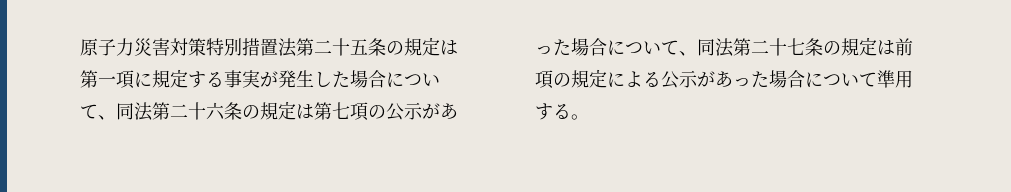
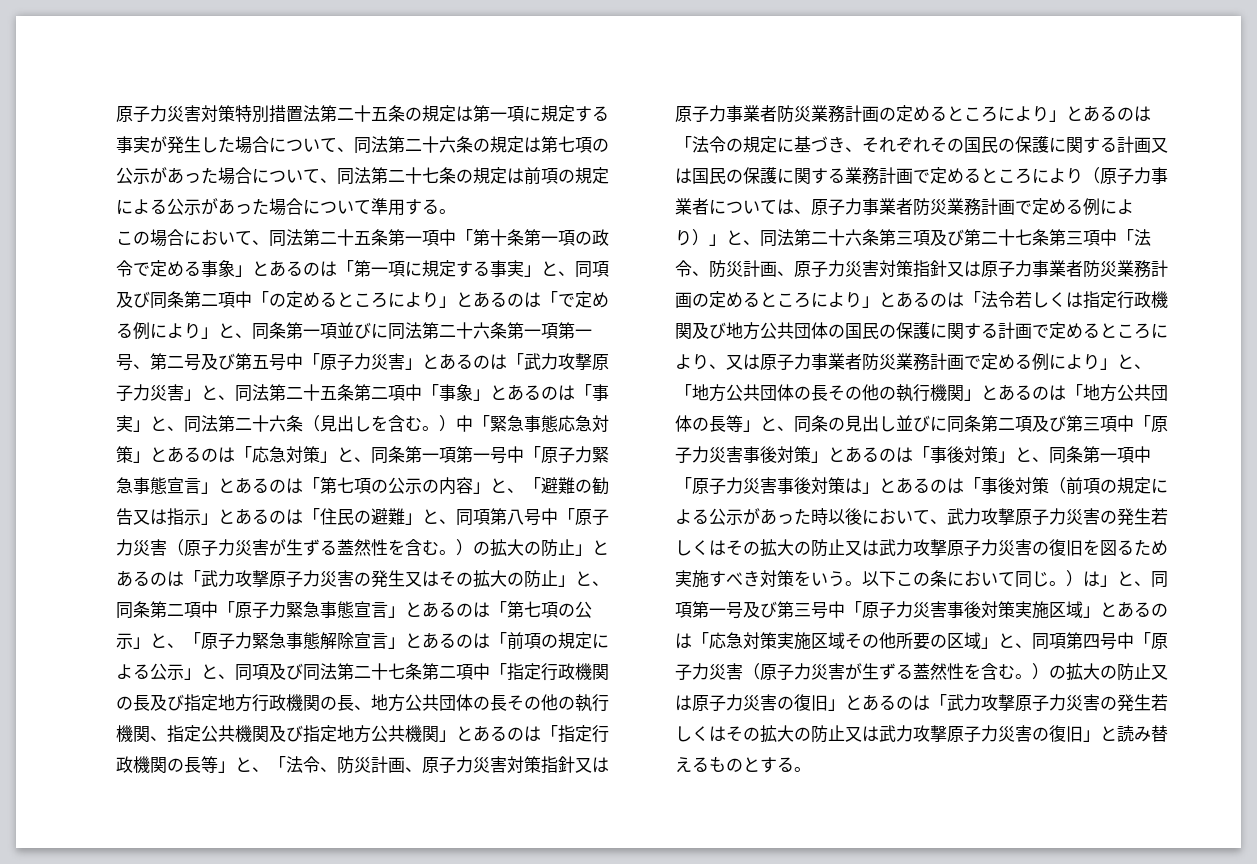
+ この場合において、同法第二十五条第一項中「第十条第一項の政令で定める事象」とあるのは「第一項に規定する事実」と、同項及び同条第二項中「の定めるところにより」とあるのは「で定める例により」と、同条第一項並びに同法第二十六条第一項第一号、第二号及び第五号中「原子力災害」とあるのは「武力攻撃原子力災害」と、同法第二十五条第二項中「事象」とあるのは「事実」と、同法第二十六条（見出しを含む。）中「緊急事態応急対策」とあるのは「応急対策」と、同条第一項第一号中「原子力緊急事態宣言」とあるのは「第七項の公示の内容」と、「避難の勧告又は指示」とあるのは「住民の避難」と、同項第八号中「原子力災害（原子力災害が生ずる蓋然性を含む。）の拡大の防止」とあるのは「武力攻撃原子力災害の発生又はその拡大の防止」と、同条第二項中「原子力緊急事態宣言」とあるのは「第七項の公示」と、「原子力緊急事態解除宣言」とあるのは「前項の規定による公示」と、同項及び同法第二十七条第二項中「指定行政機関の長及び指定地方行政機関の長、地方公共団体の長その他の執行機関、指定公共機関及び指定地方公共機関」とあるのは「指定行政機関の長等」と、「法令、防災計画、原子力災害対策指針又は原子力事業者防災業務計画の定めるところにより」とあるのは「法令の規定に基づき、それぞれその国民の保護に関する計画又は国民の保護に関する業務計画で定めるところにより（原子力事業者については、原子力事業者防災業務計画で定める例により）」と、同法第二十六条第三項及び第二十七条第三項中「法令、防災計画、原子力災害対策指針又は原子力事業者防災業務計画の定めるところにより」とあるのは「法令若しくは指定行政機関及び地方公共団体の国民の保護に関する計画で定めるところにより、又は原子力事業者防災業務計画で定める例により」と、「地方公共団体の長その他の執行機関」とあるのは「地方公共団体の長等」と、同条の見出し並びに同条第二項及び第三項中「原子力災害事後対策」とあるのは「事後対策」と、同条第一項中「原子力災害事後対策は」とあるのは「事後対策（前項の規定による公示があった時以後において、武力攻撃原子力災害の発生若しくはその拡大の防止又は武力攻撃原子力災害の復旧を図るため実施すべき対策をいう。以下この条において同じ。）は」と、同項第一号及び第三号中「原子力災害事後対策実施区域」とあるのは「応急対策実施区域その他所要の区域」と、同項第四号中「原子力災害（原子力災害が生ずる蓋然性を含む。）の拡大の防止又は原子力災害の復旧」とあるのは「武力攻撃原子力災害の発生若しくはその拡大の防止又は武力攻撃原子力災害の復旧」と読み替えるものとする。

